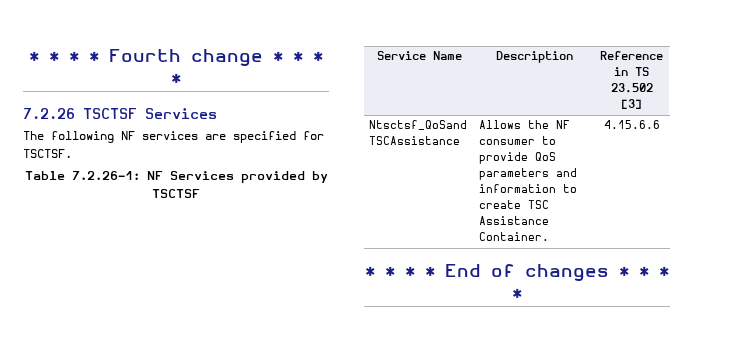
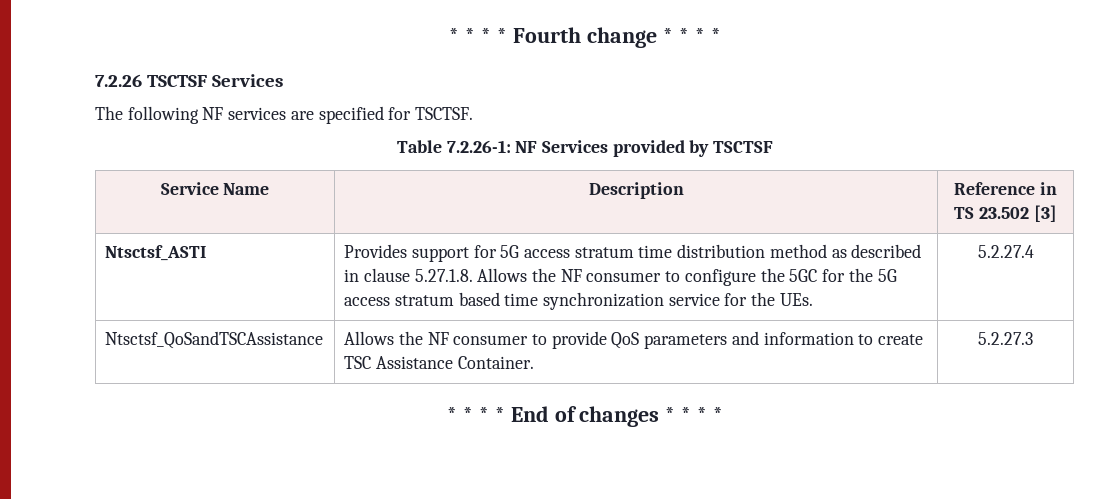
- Ntsctsf_QoSand TSCAssistance | Allows the NF consumer to provide QoS parameters and information to create TSC Assistance Container. | 4.15.6.6
+ Ntsctsf_ASTI | Provides support for 5G access stratum time distribution method as described in clause 5.27.1.8. Allows the NF consumer to configure the 5GC for the 5G access stratum based time synchronization service for the UEs. | 5.2.27.4
+ Ntsctsf_QoSandTSCAssistance | Allows the NF consumer to provide QoS parameters and information to create TSC Assistance Container. | 5.2.27.3

